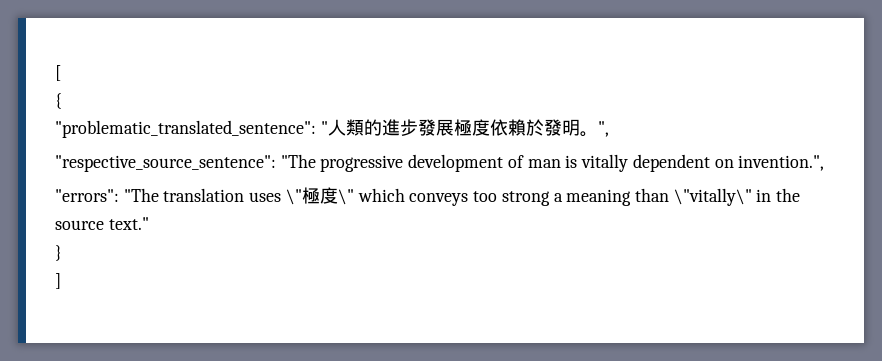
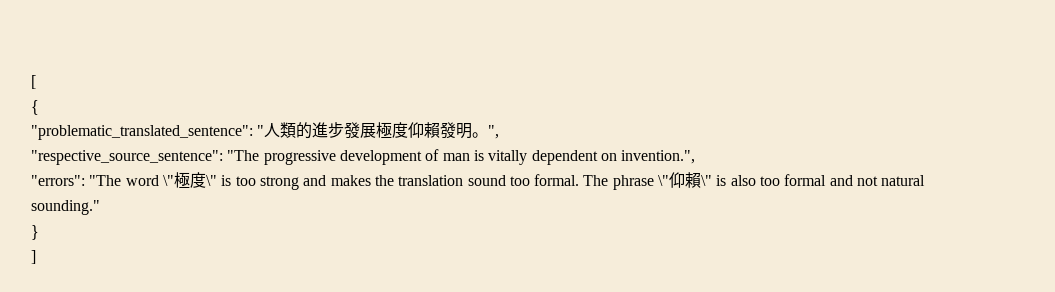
- "problematic_translated_sentence": "人類的進步發展極度依賴於發明。
+ "problematic_translated_sentence": "人類的進步發展極度仰賴發明。
- "errors": "The translation uses \"極度\" which conveys too strong a meaning than \"vitally\" in the source text."
+ "errors": "The word \"極度\" is too strong and makes the translation sound too formal. The phrase \"仰賴\" is also too formal and not natural sounding."

